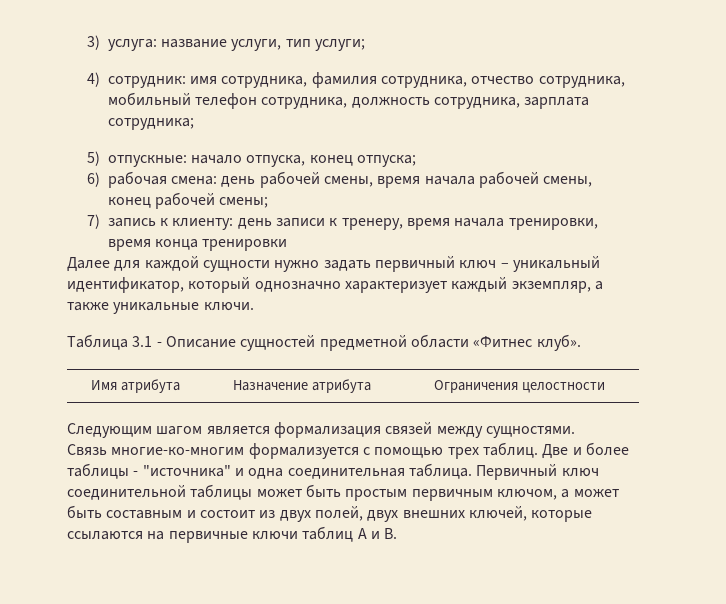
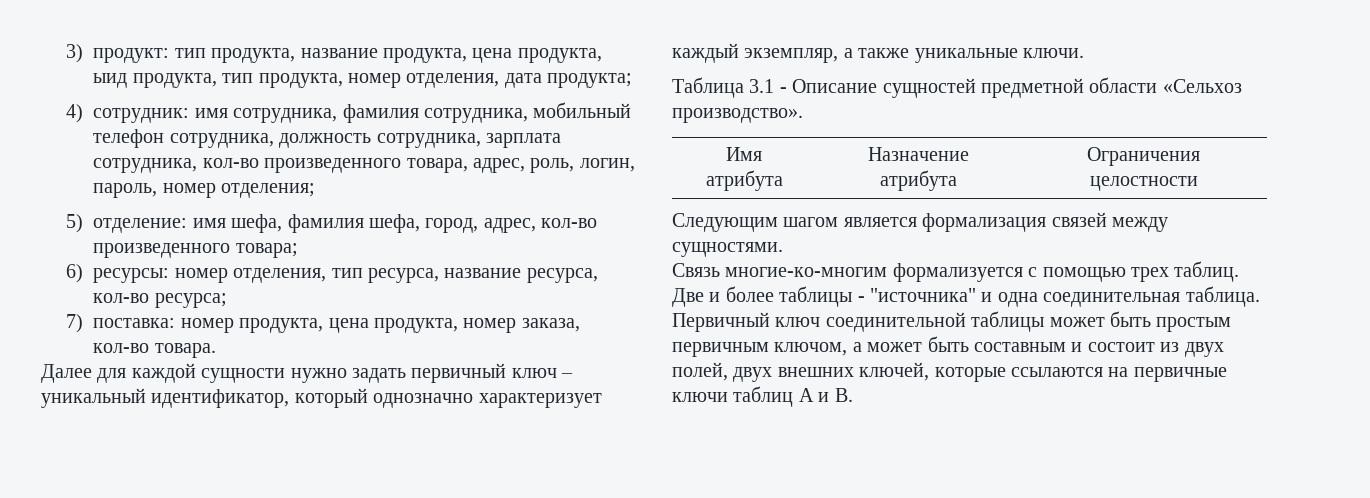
- 3) услуга: название услуги, тип услуги;
+ 3) продукт: тип продукта, название продукта, цена продукта, ыид продукта, тип продукта, номер отделения, дата продукта;
- 4) сотрудник: имя сотрудника, фамилия сотрудника, отчество сотрудника, мобильный телефон сотрудника, должность сотрудника, зарплата сотрудника;
- 5) отпускные: начало отпуска, конец отпуска;
- 6) рабочая смена: день рабочей смены, время начала рабочей смены, конец рабочей смены;
- 7) запись к клиенту: день записи к тренеру, время начала тренировки, время конца тренировки
+ 4) сотрудник: имя сотрудника, фамилия сотрудника, мобильный телефон сотрудника, должность сотрудника, зарплата сотрудника, кол-во произведенного товара, адрес, роль, логин, пароль, номер отделения;
+ 5) отделение: имя шефа, фамилия шефа, город, адрес, кол-во произведенного товара;
+ 6) ресурсы: номер отделения, тип ресурса, название ресурса, кол-во ресурса;
+ 7) поставка: номер продукта, цена продукта, номер заказа, кол-во товара.
- Таблица 3.1 - Описание сущностей предметной области «Фитнес клуб».
+ Таблица 3.1 - Описание сущностей предметной области «Сельхоз производство».

